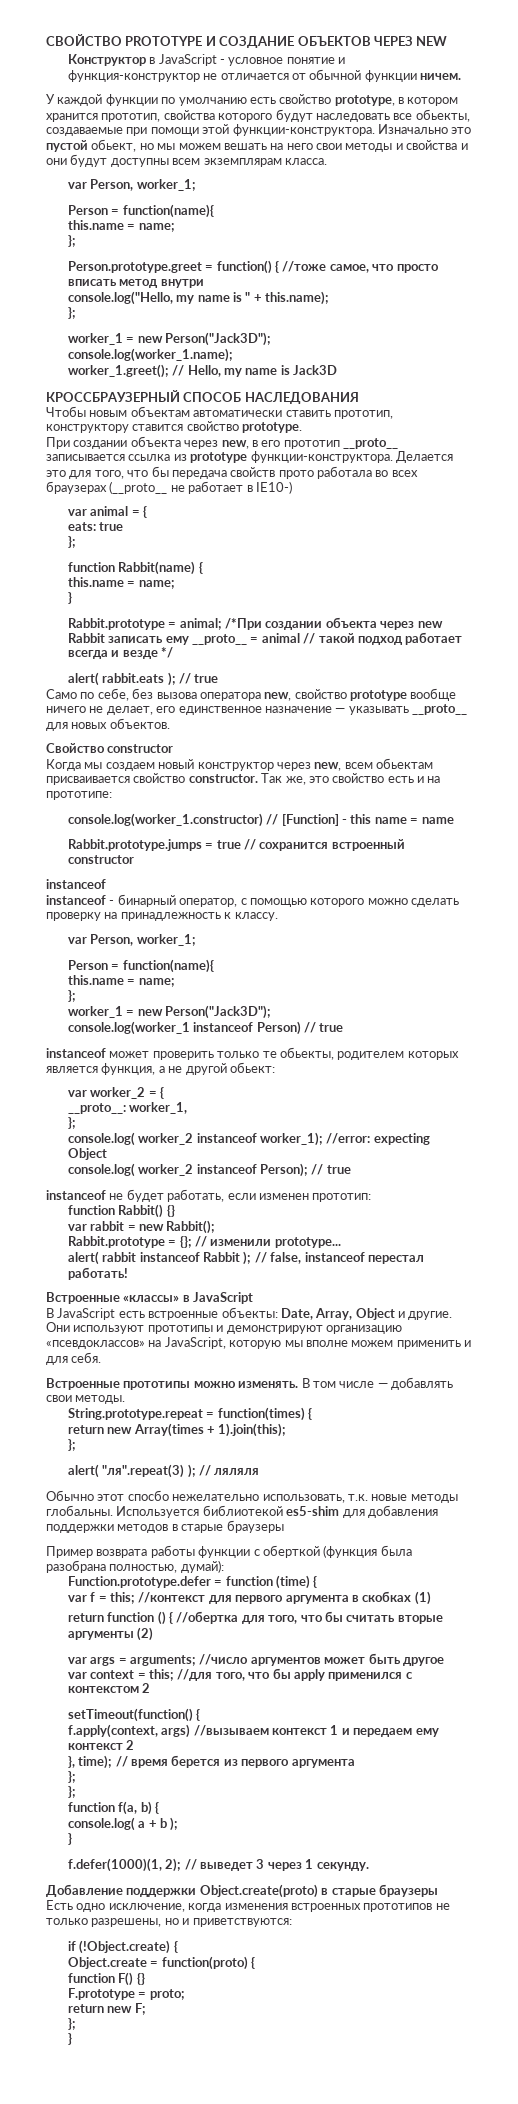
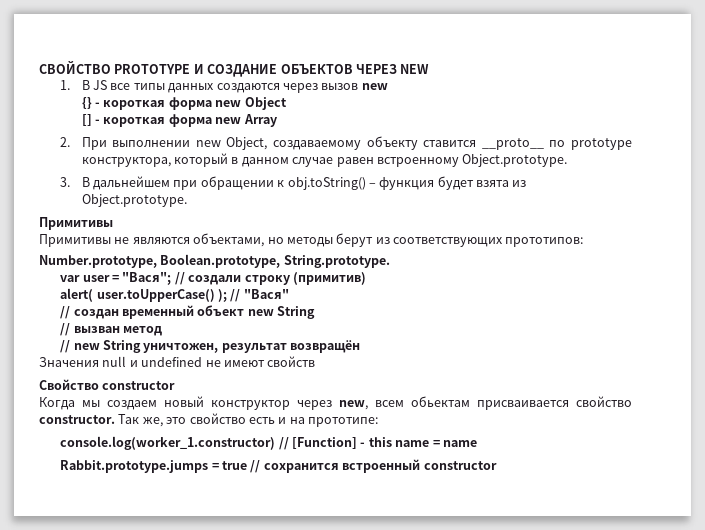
- Конструктор в JavaScript - условное понятие и функция-конструктор не отличается от обычной функции ничем.
- У каждой функции по умолчанию есть свойство prototype, в котором хранится прототип, свойства которого будут наследовать все обьекты, создаваемые при помощи этой функции-конструктора. Изначально это пустой обьект, но мы можем вешать на него свои методы и свойства и они будут доступны всем экземплярам класса.
- var Person, worker_1;
- Person = function(name){
- this.name = name;
- };
- Person.prototype.greet = function() { //тоже самое, что просто вписать метод внутри
- console.log("Hello, my name is " + this.name);
- };
- worker_1 = new Person("Jack3D");
- console.log(worker_1.name);
- worker_1.greet(); // Hello, my name is Jack3D
- КРОССБРАУЗЕРНЫЙ СПОСОБ НАСЛЕДОВАНИЯ
- Чтобы новым объектам автоматически ставить прототип, конструктору ставится свойство prototype.
- При создании объекта через new, в его прототип __proto__ записывается ссылка из prototype функции-конструктора. Делается это для того, что бы передача свойств прото работала во всех браузерах (__proto__ не работает в IE10-)
- var animal = {
- eats: true
- };
- function Rabbit(name) {
- this.name = name;
- }
- Rabbit.prototype = animal; /*При создании объекта через new Rabbit записать ему __proto__ = animal // такой подход работает всегда и везде */
- alert( rabbit.eats ); // true
- Само по себе, без вызова оператора new, свойство prototype вообще ничего не делает, его единственное назначение — указывать __proto__ для новых объектов.
+ 1. В JS все типы данных создаются через вызов new
+ {} - короткая форма new Object
+ [] - короткая форма new Array
+ 2. При выполнении new Object, создаваемому объекту ставится __proto__ по prototype конструктора, который в данном случае равен встроенному Object.prototype.
+ 3. В дальнейшем при обращении к obj.toString() – функция будет взята из Object.prototype.
+ Примитивы
+ Примитивы не являются объектами, но методы берут из соответствующих прототипов:
+ Number.prototype, Boolean.prototype, String.prototype.
+ var user = "Вася"; // создали строку (примитив)
+ alert( user.toUpperCase() ); // "Вася"
+ // создан временный объект new String
+ // вызван метод
+ // new String уничтожен, результат возвращён
+ Значения null и undefined не имеют свойств
  Rabbit.prototype.jumps = true // сохранится встроенный constructor
- instanceof
- instanceof - бинарный оператор, с помощью которого можно сделать проверку на принадлежность к классу.
- var Person, worker_1;
- Person = function(name){
- this.name = name;
- };
- worker_1 = new Person("Jack3D");
- console.log(worker_1 instanceof Person) // true
- instanceof может проверить только те обьекты, родителем которых является функция, а не другой обьект:
- var worker_2 = {
- __proto__: worker_1,
- };
- console.log( worker_2 instanceof worker_1); //error: expecting Object
- console.log( worker_2 instanceof Person); // true
- instanceof не будет работать, если изменен прототип:
- function Rabbit() {}
- var rabbit = new Rabbit();
- Rabbit.prototype = {}; // изменили prototype...
- alert( rabbit instanceof Rabbit ); // false, instanceof перестал работать!
- Встроенные «классы» в JavaScript
- В JavaScript есть встроенные объекты: Date, Array, Object и другие. Они используют прототипы и демонстрируют организацию «псевдоклассов» на JavaScript, которую мы вполне можем применить и для себя.
- Встроенные прототипы можно изменять. В том числе — добавлять свои методы.
- String.prototype.repeat = function(times) {
- return new Array(times + 1).join(this);
- };
- alert( "ля".repeat(3) ); // ляляля
- Обычно этот спосбо нежелательно использовать, т.к. новые методы глобальны. Используется библиотекой es5-shim для добавления поддержки методов в старые браузеры
- Пример возврата работы функции с оберткой (функция была разобрана полностью, думай):
- Function.prototype.defer = function (time) {
- var f = this; //контекст для первого аргумента в скобках (1)
- return function () { //обертка для того, что бы считать вторые аргументы (2)
- var args = arguments; //число аргументов может быть другое
- var context = this; //для того, что бы apply применился с контекстом 2
- setTimeout(function() {
- f.apply(context, args) //вызываем контекст 1 и передаем ему контекст 2
- }, time); // время берется из первого аргумента
- };
- };
- function f(a, b) {
- console.log( a + b );
- }
- f.defer(1000)(1, 2); // выведет 3 через 1 секунду.
- Добавление поддержки Object.create(proto) в старые браузеры
- Есть одно исключение, когда изменения встроенных прототипов не только разрешены, но и приветствуются:
- if (!Object.create) {
- Object.create = function(proto) {
- function F() {}
- F.prototype = proto;
- return new F;
- };
- }

